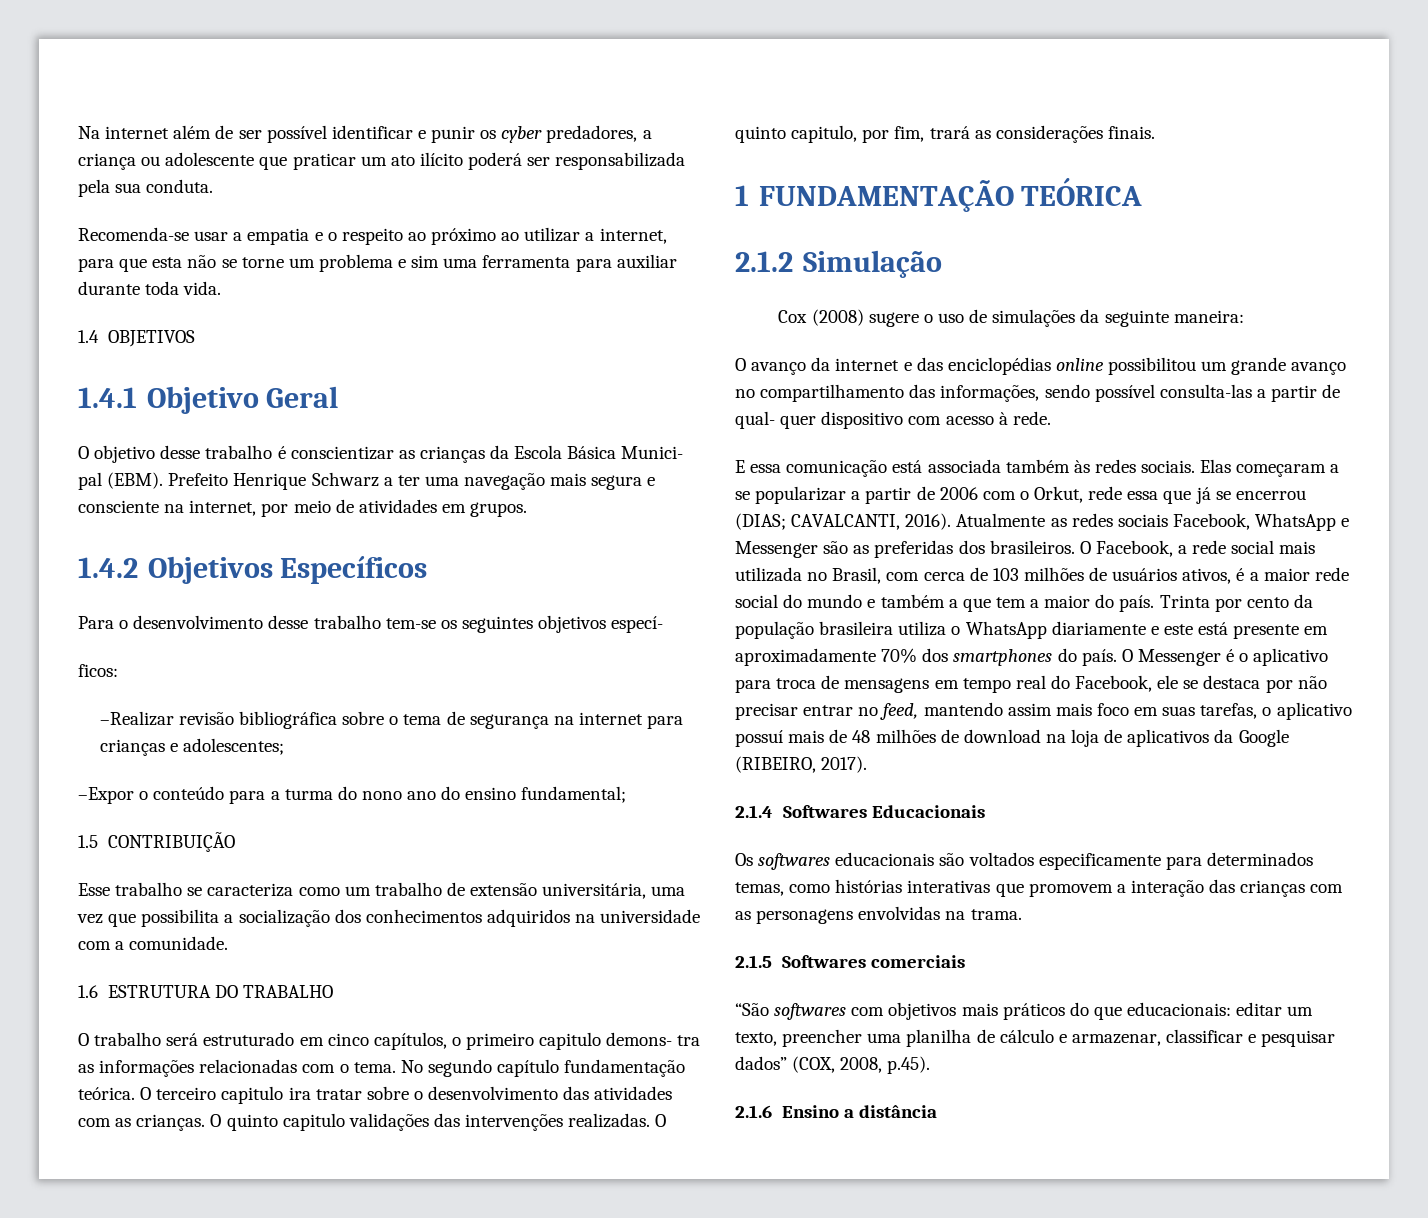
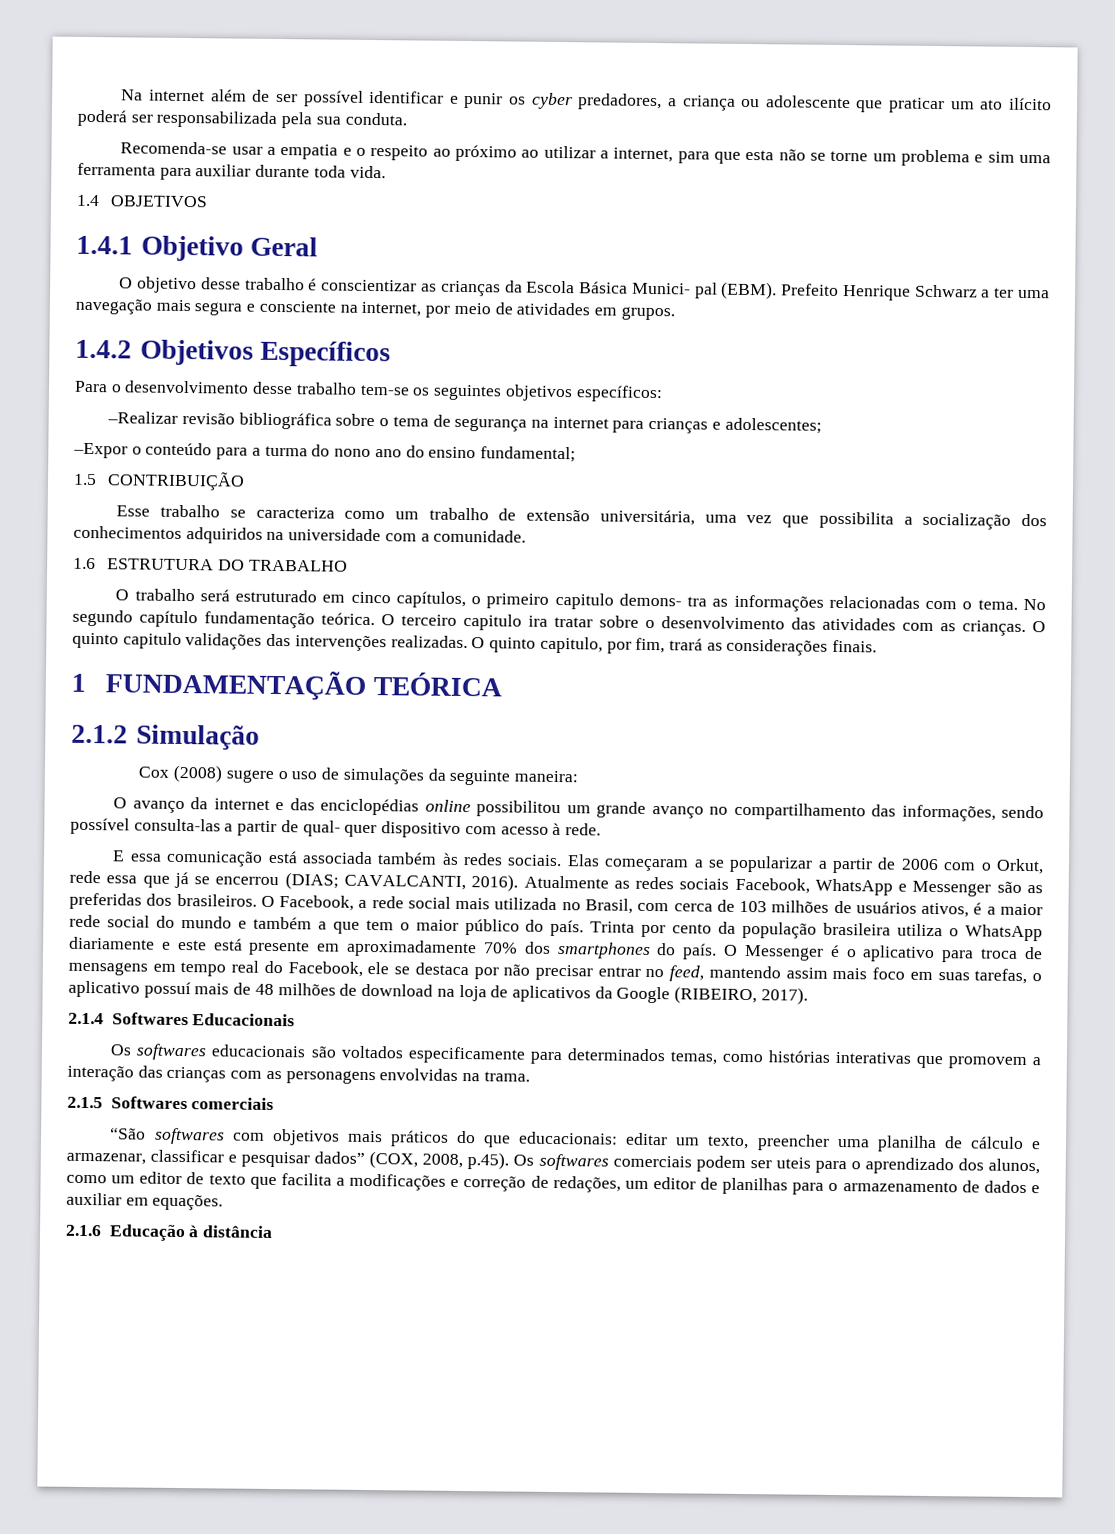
- Para o desenvolvimento desse trabalho tem-se os seguintes objetivos especí-
- ficos:
+ Para o desenvolvimento desse trabalho tem-se os seguintes objetivos específicos:
- O Facebook, a rede social mais utilizada no Brasil, com cerca de 103 milhões de usuários ativos, é a maior rede social do mundo e também a que tem a maior do país.
+ O Facebook, a rede social mais utilizada no Brasil, com cerca de 103 milhões de usuários ativos, é a maior rede social do mundo e também a que tem o maior público do país.
- “São softwares com objetivos mais práticos do que educacionais: editar um texto, preencher uma planilha de cálculo e armazenar, classificar e pesquisar dados” (COX, 2008, p.45).
+ “São softwares com objetivos mais práticos do que educacionais: editar um texto, preencher uma planilha de cálculo e armazenar, classificar e pesquisar dados” (COX, 2008, p.45). Os softwares comerciais podem ser uteis para o aprendizado dos alunos, como um editor de texto que facilita a modificações e correção de redações, um editor de planilhas para o armazenamento de dados e auxiliar em equações.
- 2.1.6 Ensino a distância
+ 2.1.6 Educação à distância

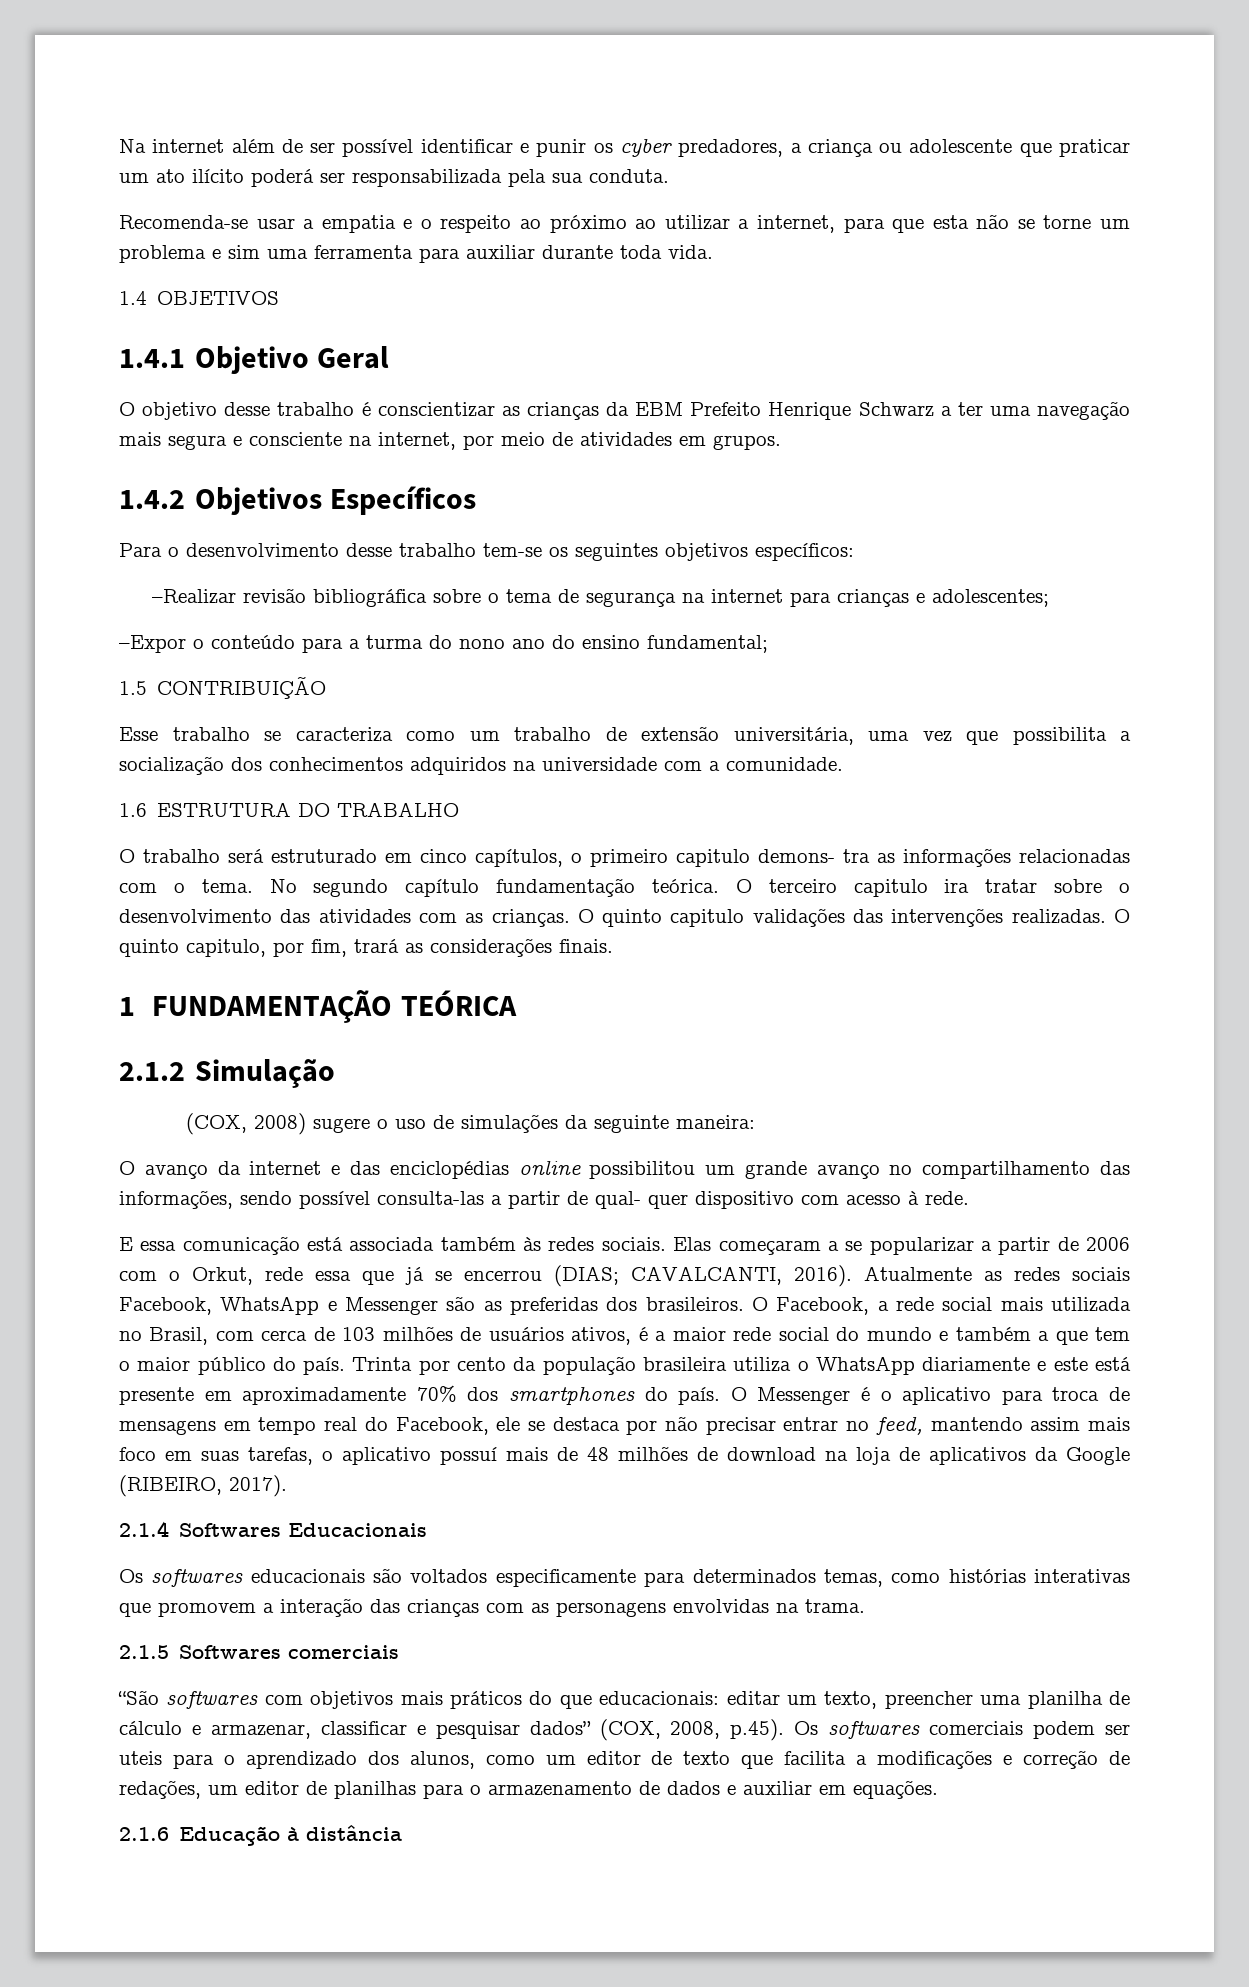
- O objetivo desse trabalho é conscientizar as crianças da Escola Básica Munici- pal (EBM). Prefeito Henrique Schwarz a ter uma navegação mais segura e consciente na internet, por meio de atividades em grupos.
+ O objetivo desse trabalho é conscientizar as crianças da EBM Prefeito Henrique Schwarz a ter uma navegação mais segura e consciente na internet, por meio de atividades em grupos.
- Cox (2008) sugere o uso de simulações da seguinte maneira:
+ (COX, 2008) sugere o uso de simulações da seguinte maneira:

